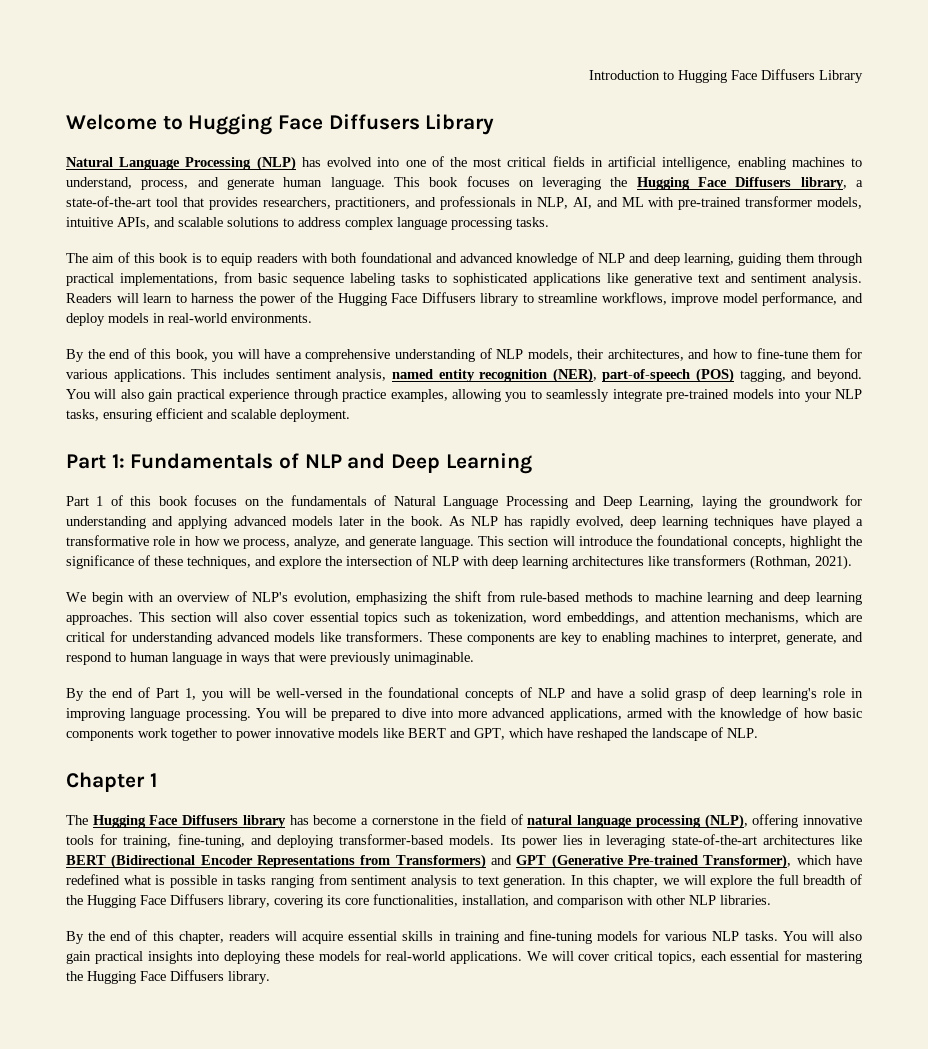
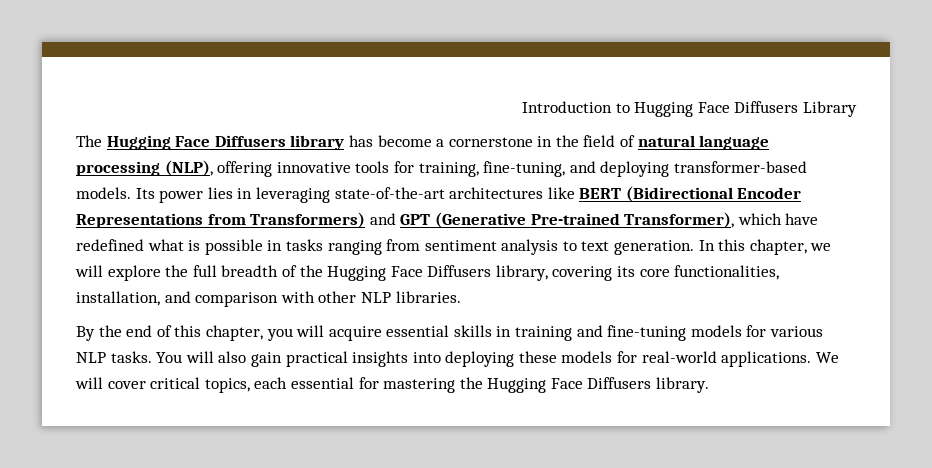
- Welcome to Hugging Face Diffusers Library
- Natural Language Processing (NLP) has evolved into one of the most critical fields in artificial intelligence, enabling machines to understand, process, and generate human language. This book focuses on leveraging the Hugging Face Diffusers library, a state-of-the-art tool that provides researchers, practitioners, and professionals in NLP, AI, and ML with pre-trained transformer models, intuitive APIs, and scalable solutions to address complex language processing tasks.
- The aim of this book is to equip readers with both foundational and advanced knowledge of NLP and deep learning, guiding them through practical implementations, from basic sequence labeling tasks to sophisticated applications like generative text and sentiment analysis. Readers will learn to harness the power of the Hugging Face Diffusers library to streamline workflows, improve model performance, and deploy models in real-world environments.
- By the end of this book, you will have a comprehensive understanding of NLP models, their architectures, and how to fine-tune them for various applications. This includes sentiment analysis, named entity recognition (NER), part-of-speech (POS) tagging, and beyond. You will also gain practical experience through practice examples, allowing you to seamlessly integrate pre-trained models into your NLP tasks, ensuring efficient and scalable deployment.
- Part 1: Fundamentals of NLP and Deep Learning
- Part 1 of this book focuses on the fundamentals of Natural Language Processing and Deep Learning, laying the groundwork for understanding and applying advanced models later in the book. As NLP has rapidly evolved, deep learning techniques have played a transformative role in how we process, analyze, and generate language. This section will introduce the foundational concepts, highlight the significance of these techniques, and explore the intersection of NLP with deep learning architectures like transformers (Rothman, 2021).
- We begin with an overview of NLP's evolution, emphasizing the shift from rule-based methods to machine learning and deep learning approaches. This section will also cover essential topics such as tokenization, word embeddings, and attention mechanisms, which are critical for understanding advanced models like transformers. These components are key to enabling machines to interpret, generate, and respond to human language in ways that were previously unimaginable.
- By the end of Part 1, you will be well-versed in the foundational concepts of NLP and have a solid grasp of deep learning's role in improving language processing. You will be prepared to dive into more advanced applications, armed with the knowledge of how basic components work together to power innovative models like BERT and GPT, which have reshaped the landscape of NLP.
- Chapter 1
- By the end of this chapter, readers will acquire essential skills in training and fine-tuning models for various NLP tasks.
+ By the end of this chapter, you will acquire essential skills in training and fine-tuning models for various NLP tasks.

